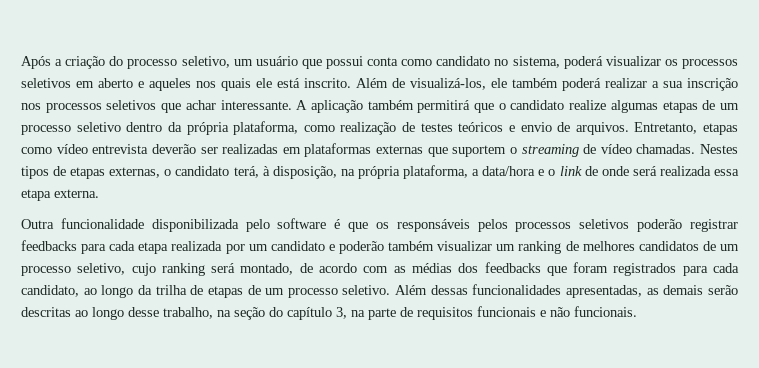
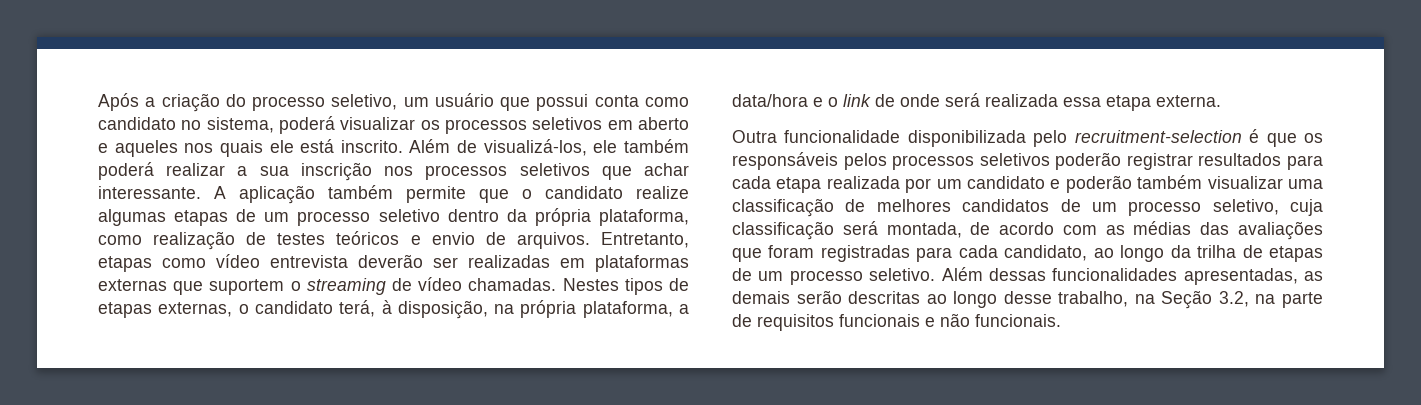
- A aplicação também permitirá que o candidato realize algumas etapas de um processo seletivo dentro da própria plataforma, como realização de testes teóricos e envio de arquivos.
+ A aplicação também permite que o candidato realize algumas etapas de um processo seletivo dentro da própria plataforma, como realização de testes teóricos e envio de arquivos.
- Outra funcionalidade disponibilizada pelo software é que os responsáveis pelos processos seletivos poderão registrar feedbacks para cada etapa realizada por um candidato e poderão também visualizar um ranking de melhores candidatos de um processo seletivo, cujo ranking será montado, de acordo com as médias dos feedbacks que foram registrados para cada candidato, ao longo da trilha de etapas de um processo seletivo.
+ Outra funcionalidade disponibilizada pelo recruitment-selection é que os responsáveis pelos processos seletivos poderão registrar resultados para cada etapa realizada por um candidato e poderão também visualizar uma classificação de melhores candidatos de um processo seletivo, cuja classificação será montada, de acordo com as médias das avaliações que foram registradas para cada candidato, ao longo da trilha de etapas de um processo seletivo.
- Além dessas funcionalidades apresentadas, as demais serão descritas ao longo desse trabalho, na seção do capítulo 3, na parte de requisitos funcionais e não funcionais.
+ Além dessas funcionalidades apresentadas, as demais serão descritas ao longo desse trabalho, na Seção 3.2, na parte de requisitos funcionais e não funcionais.

